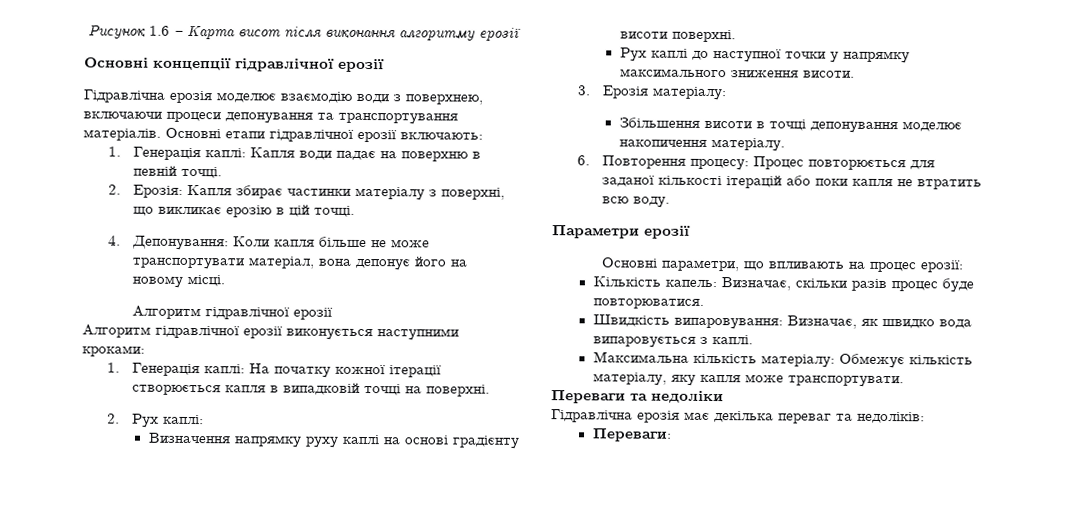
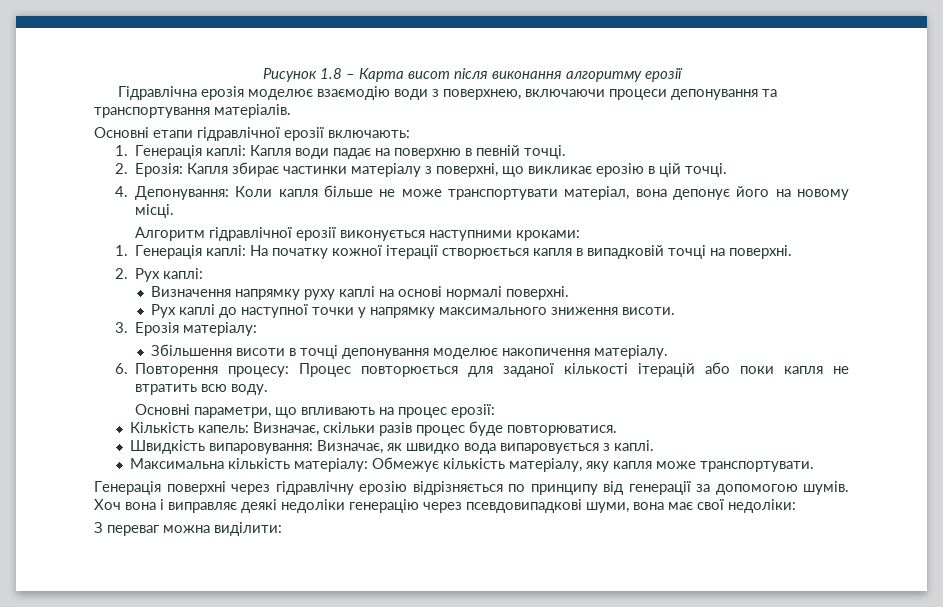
- Рисунок 1.6 – Карта висот після виконання алгоритму ерозії
+ Рисунок 1.8 – Карта висот після виконання алгоритму ерозії
- Основні концепції гідравлічної ерозії
- Гідравлічна ерозія моделює взаємодію води з поверхнею, включаючи процеси депонування та транспортування матеріалів. Основні етапи гідравлічної ерозії включають:
+ Гідравлічна ерозія моделює взаємодію води з поверхнею, включаючи процеси депонування та транспортування матеріалів.
+ Основні етапи гідравлічної ерозії включають:
  4. Депонування: Коли капля більше не може транспортувати матеріал, вона депонує його на новому місці.
- Алгоритм гідравлічної ерозії
- Визначення напрямку руху каплі на основі градієнту висоти поверхні.
+ Визначення напрямку руху каплі на основі нормалі поверхні.
- Параметри ерозії
- Переваги та недоліки
- Гідравлічна ерозія має декілька переваг та недоліків:
- Переваги:
+ Генерація поверхні через гідравлічну ерозію відрізняється по принципу від генерації за допомогою шумів. Хоч вона і виправляє деякі недоліки генерацію через псевдовипадкові шуми, вона має свої недоліки:
+ З переваг можна виділити:

